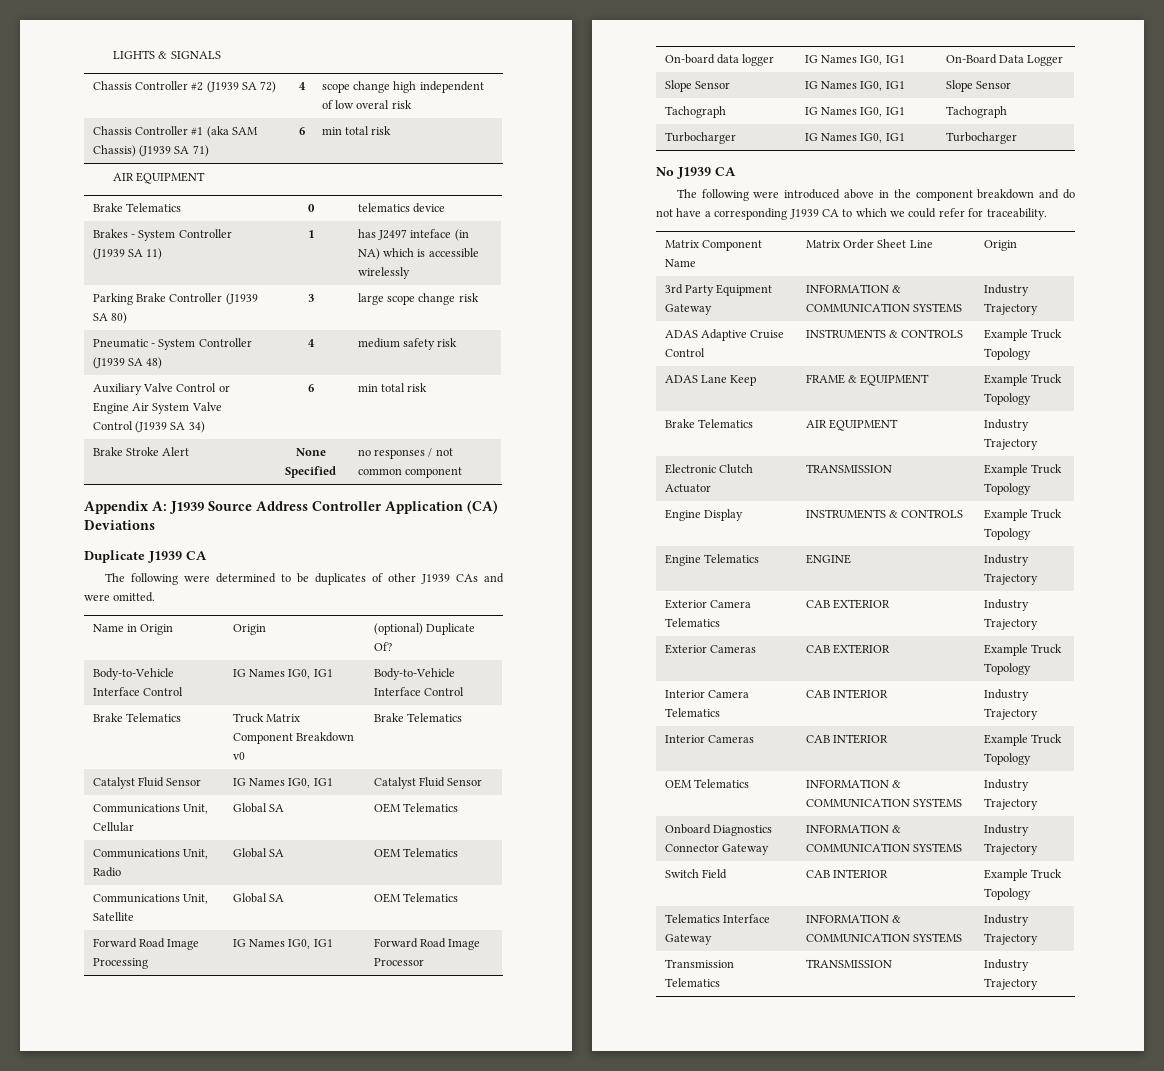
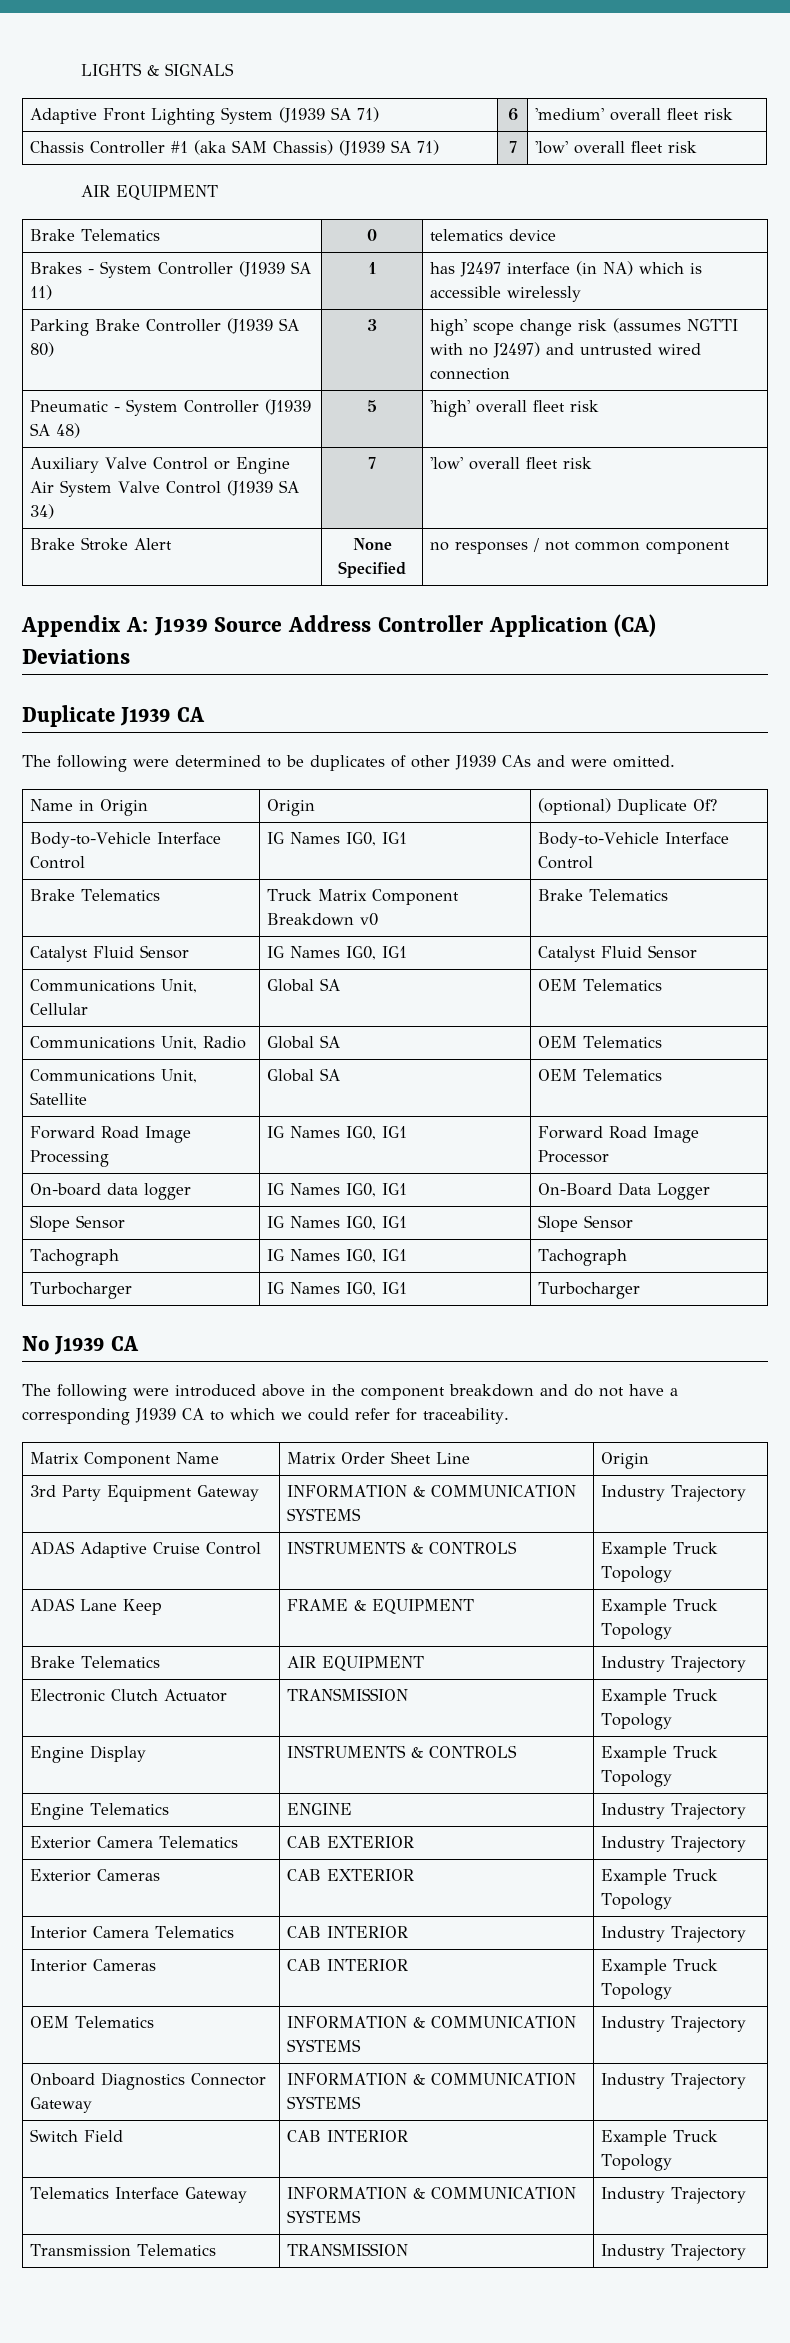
- Chassis Controller #2 (J1939 SA 72) | 4 | scope change high independent of low overal risk
+ Adaptive Front Lighting System (J1939 SA 71) | 6 | 'medium' overall fleet risk
- Chassis Controller #1 (aka SAM Chassis) (J1939 SA 71) | 6 | min total risk
+ Chassis Controller #1 (aka SAM Chassis) (J1939 SA 71) | 7 | 'low' overall fleet risk
- Brakes - System Controller (J1939 SA 11) | 1 | has J2497 inteface (in NA) which is accessible wirelessly
+ Brakes - System Controller (J1939 SA 11) | 1 | has J2497 interface (in NA) which is accessible wirelessly
- Parking Brake Controller (J1939 SA 80) | 3 | large scope change risk
+ Parking Brake Controller (J1939 SA 80) | 3 | high' scope change risk (assumes NGTTI with no J2497) and untrusted wired connection
- Pneumatic - System Controller (J1939 SA 48) | 4 | medium safety risk
+ Pneumatic - System Controller (J1939 SA 48) | 5 | 'high' overall fleet risk
- Auxiliary Valve Control or Engine Air System Valve Control (J1939 SA 34) | 6 | min total risk
+ Auxiliary Valve Control or Engine Air System Valve Control (J1939 SA 34) | 7 | 'low' overall fleet risk

